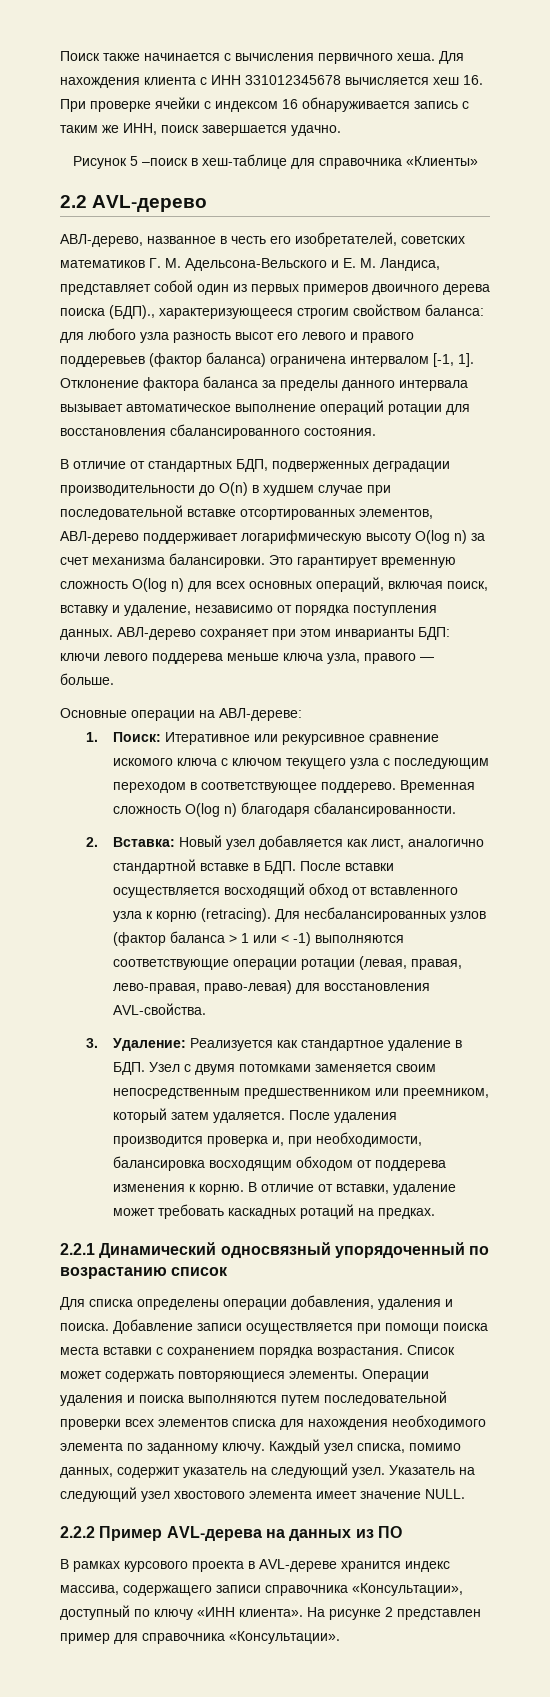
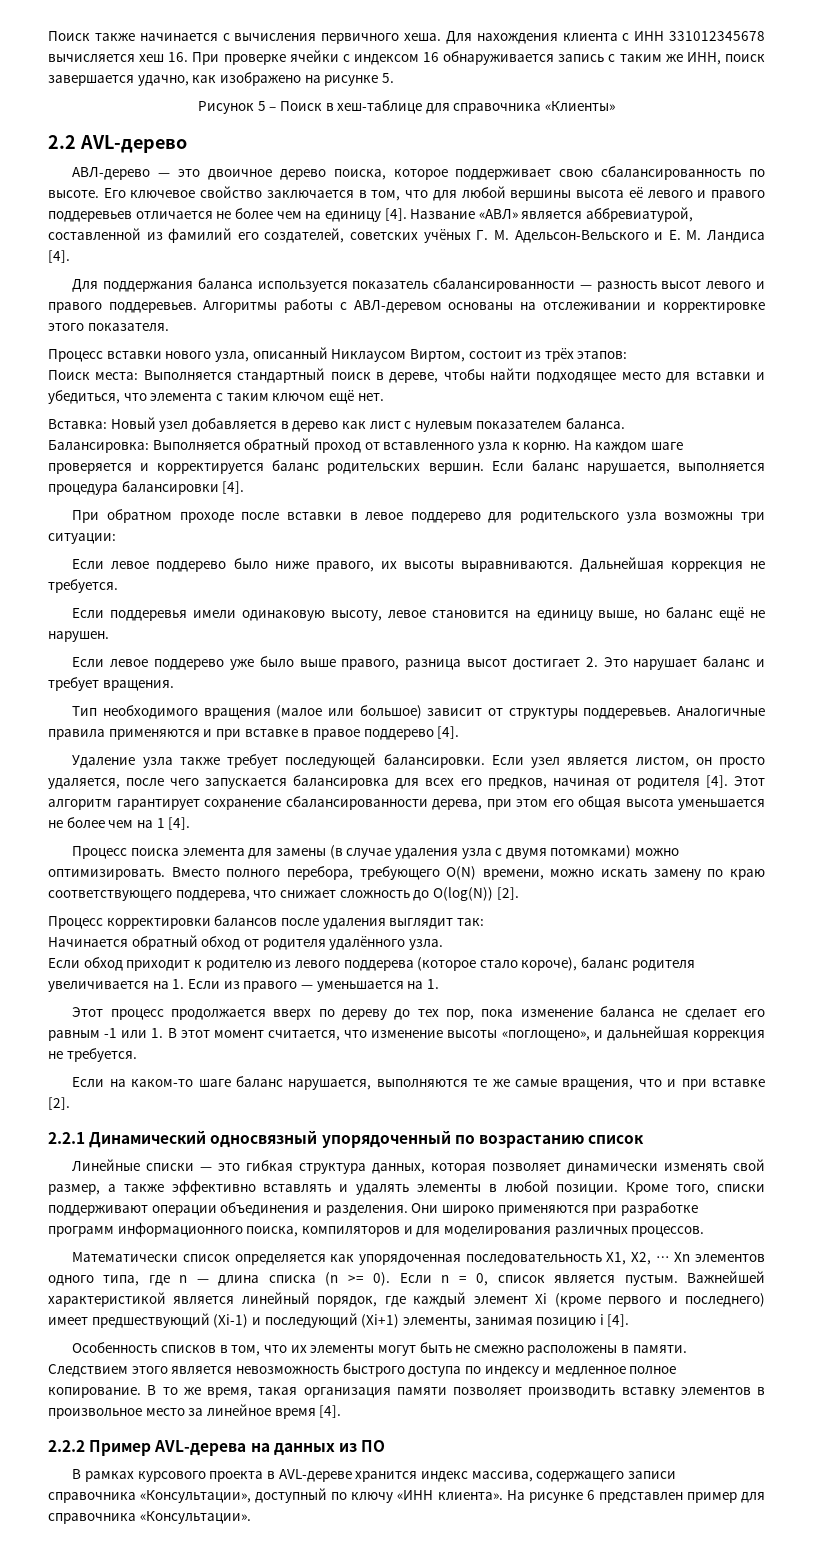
- Для нахождения клиента с ИНН 331012345678 вычисляется хеш 16. При проверке ячейки с индексом 16 обнаруживается запись с таким же ИНН, поиск завершается удачно.
+ Для нахождения клиента с ИНН 331012345678 вычисляется хеш 16. При проверке ячейки с индексом 16 обнаруживается запись с таким же ИНН, поиск завершается удачно, как изображено на рисунке 5.
- Рисунок 5 –поиск в хеш-таблице для справочника «Клиенты»
+ Рисунок 5 – Поиск в хеш-таблице для справочника «Клиенты»
- АВЛ-дерево, названное в честь его изобретателей, советских математиков Г. М. Адельсона-Вельского и Е. М. Ландиса, представляет собой один из первых примеров двоичного дерева поиска (БДП)., характеризующееся строгим свойством баланса: для любого узла разность высот его левого и правого поддеревьев (фактор баланса) ограничена интервалом [-1, 1]. Отклонение фактора баланса за пределы данного интервала вызывает автоматическое выполнение операций ротации для восстановления сбалансированного состояния.
- В отличие от стандартных БДП, подверженных деградации производительности до O(n) в худшем случае при последовательной вставке отсортированных элементов, АВЛ-дерево поддерживает логарифмическую высоту O(log n) за счет механизма балансировки. Это гарантирует временную сложность O(log n) для всех основных операций, включая поиск, вставку и удаление, независимо от порядка поступления данных. АВЛ-дерево сохраняет при этом инварианты БДП: ключи левого поддерева меньше ключа узла, правого — больше.
- Основные операции на АВЛ-дереве:
- 1. Поиск: Итеративное или рекурсивное сравнение искомого ключа с ключом текущего узла с последующим переходом в соответствующее поддерево. Временная сложность O(log n) благодаря сбалансированности.
- 2. Вставка: Новый узел добавляется как лист, аналогично стандартной вставке в БДП. После вставки осуществляется восходящий обход от вставленного узла к корню (retracing). Для несбалансированных узлов (фактор баланса > 1 или < -1) выполняются соответствующие операции ротации (левая, правая, лево-правая, право-левая) для восстановления AVL-свойства.
- 3. Удаление: Реализуется как стандартное удаление в БДП. Узел с двумя потомками заменяется своим непосредственным предшественником или преемником, который затем удаляется. После удаления производится проверка и, при необходимости, балансировка восходящим обходом от поддерева изменения к корню. В отличие от вставки, удаление может требовать каскадных ротаций на предках.
+ АВЛ-дерево — это двоичное дерево поиска, которое поддерживает свою сбалансированность по высоте. Его ключевое свойство заключается в том, что для любой вершины высота её левого и правого поддеревьев отличается не более чем на единицу [4]. Название «АВЛ» является аббревиатурой, составленной из фамилий его создателей, советских учёных Г. М. Адельсон-Вельского и Е. М. Ландиса [4].
+ Для поддержания баланса используется показатель сбалансированности — разность высот левого и правого поддеревьев. Алгоритмы работы с АВЛ-деревом основаны на отслеживании и корректировке этого показателя.
+ Процесс вставки нового узла, описанный Никлаусом Виртом, состоит из трёх этапов:
+ Поиск места: Выполняется стандартный поиск в дереве, чтобы найти подходящее место для вставки и убедиться, что элемента с таким ключом ещё нет.
+ Вставка: Новый узел добавляется в дерево как лист с нулевым показателем баланса.
+ Балансировка: Выполняется обратный проход от вставленного узла к корню. На каждом шаге проверяется и корректируется баланс родительских вершин. Если баланс нарушается, выполняется процедура балансировки [4].
+ При обратном проходе после вставки в левое поддерево для родительского узла возможны три ситуации:
+ Если левое поддерево было ниже правого, их высоты выравниваются. Дальнейшая коррекция не требуется.
+ Если поддеревья имели одинаковую высоту, левое становится на единицу выше, но баланс ещё не нарушен.
+ Если левое поддерево уже было выше правого, разница высот достигает 2. Это нарушает баланс и требует вращения.
+ Тип необходимого вращения (малое или большое) зависит от структуры поддеревьев. Аналогичные правила применяются и при вставке в правое поддерево [4].
+ Удаление узла также требует последующей балансировки. Если узел является листом, он просто удаляется, после чего запускается балансировка для всех его предков, начиная от родителя [4]. Этот алгоритм гарантирует сохранение сбалансированности дерева, при этом его общая высота уменьшается не более чем на 1 [4].
+ Процесс поиска элемента для замены (в случае удаления узла с двумя потомками) можно оптимизировать. Вместо полного перебора, требующего O(N) времени, можно искать замену по краю соответствующего поддерева, что снижает сложность до O(log(N)) [2].
+ Процесс корректировки балансов после удаления выглядит так:
+ Начинается обратный обход от родителя удалённого узла.
+ Если обход приходит к родителю из левого поддерева (которое стало короче), баланс родителя увеличивается на 1. Если из правого — уменьшается на 1.
+ Этот процесс продолжается вверх по дереву до тех пор, пока изменение баланса не сделает его равным -1 или 1. В этот момент считается, что изменение высоты «поглощено», и дальнейшая коррекция не требуется.
+ Если на каком-то шаге баланс нарушается, выполняются те же самые вращения, что и при вставке [2].
- Для списка определены операции добавления, удаления и поиска. Добавление записи осуществляется при помощи поиска места вставки с сохранением порядка возрастания. Список может содержать повторяющиеся элементы. Операции удаления и поиска выполняются путем последовательной проверки всех элементов списка для нахождения необходимого элемента по заданному ключу. Каждый узел списка, помимо данных, содержит указатель на следующий узел. Указатель на следующий узел хвостового элемента имеет значение NULL.
+ Линейные списки — это гибкая структура данных, которая позволяет динамически изменять свой размер, а также эффективно вставлять и удалять элементы в любой позиции. Кроме того, списки поддерживают операции объединения и разделения. Они широко применяются при разработке программ информационного поиска, компиляторов и для моделирования различных процессов.
+ Математически список определяется как упорядоченная последовательность X1, X2, … Xn элементов одного типа, где n — длина списка (n >= 0). Если n = 0, список является пустым. Важнейшей характеристикой является линейный порядок, где каждый элемент Xi (кроме первого и последнего) имеет предшествующий (Xi-1) и последующий (Xi+1) элементы, занимая позицию i [4].
+ Особенность списков в том, что их элементы могут быть не смежно расположены в памяти. Следствием этого является невозможность быстрого доступа по индексу и медленное полное копирование. В то же время, такая организация памяти позволяет производить вставку элементов в произвольное место за линейное время [4].
- На рисунке 2 представлен пример для справочника «Консультации».
+ На рисунке 6 представлен пример для справочника «Консультации».

